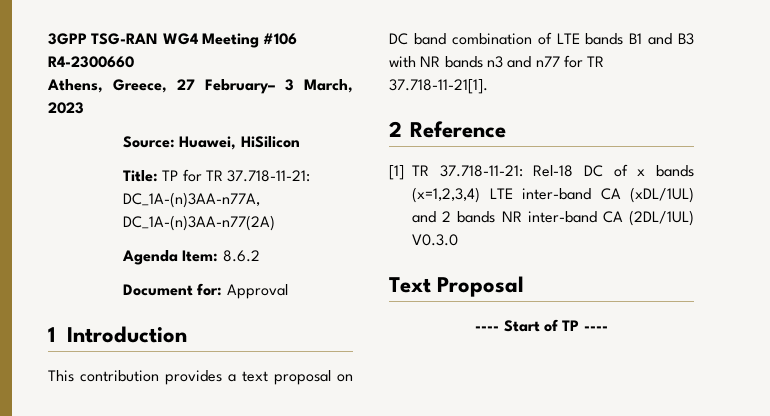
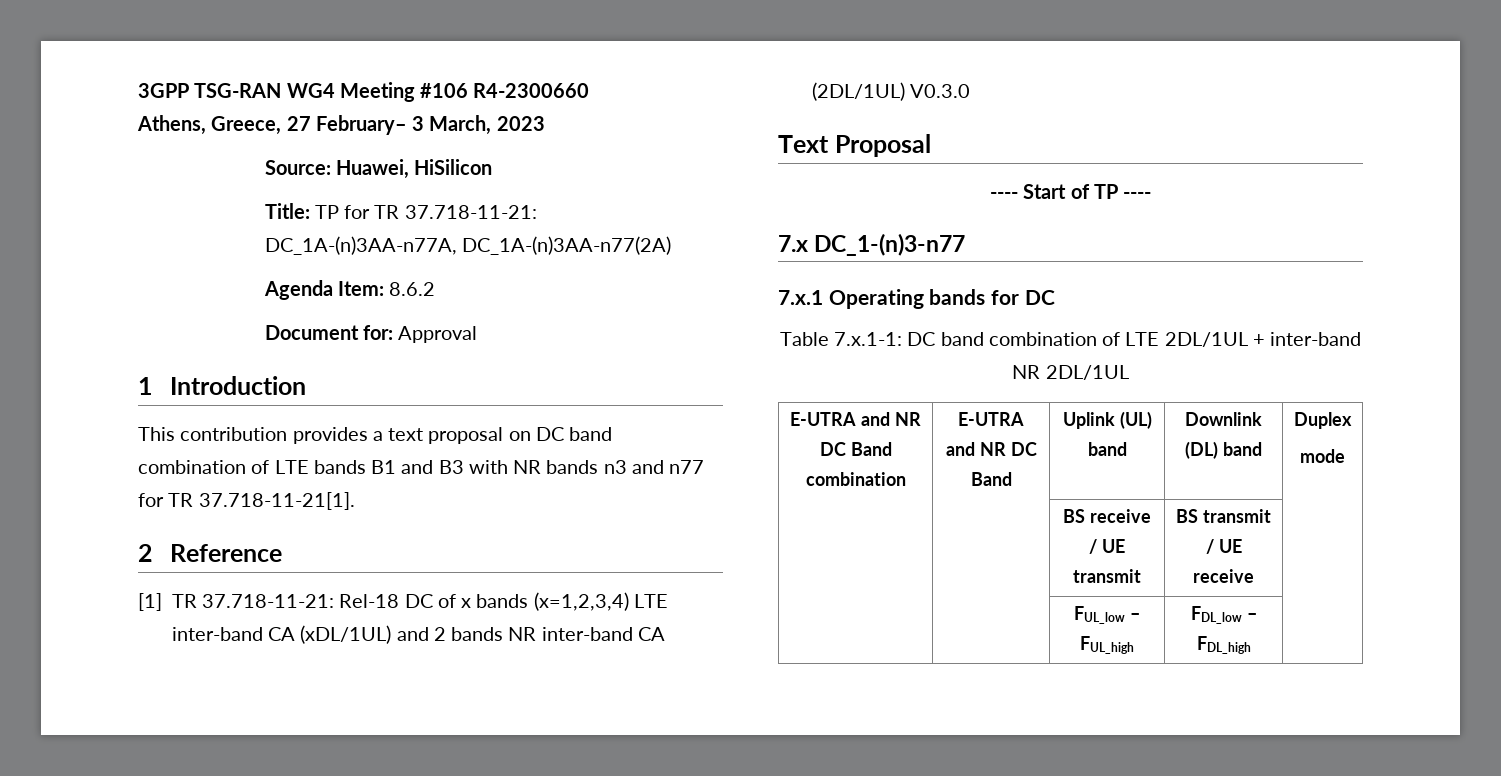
+ 7.x DC_1-(n)3-n77
+ 7.x.1 Operating bands for DC
+ Table 7.x.1-1: DC band combination of LTE 2DL/1UL + inter-band NR 2DL/1UL
+ E-UTRA and NR DC Band combination | E-UTRA and NR DC Band | Uplink (UL) band | Downlink (DL) band | Duplex
+ mode
+ | | BS receive / UE transmit | BS transmit / UE receive |
+ | | FUL_low – FUL_high | FDL_low – FDL_high |

